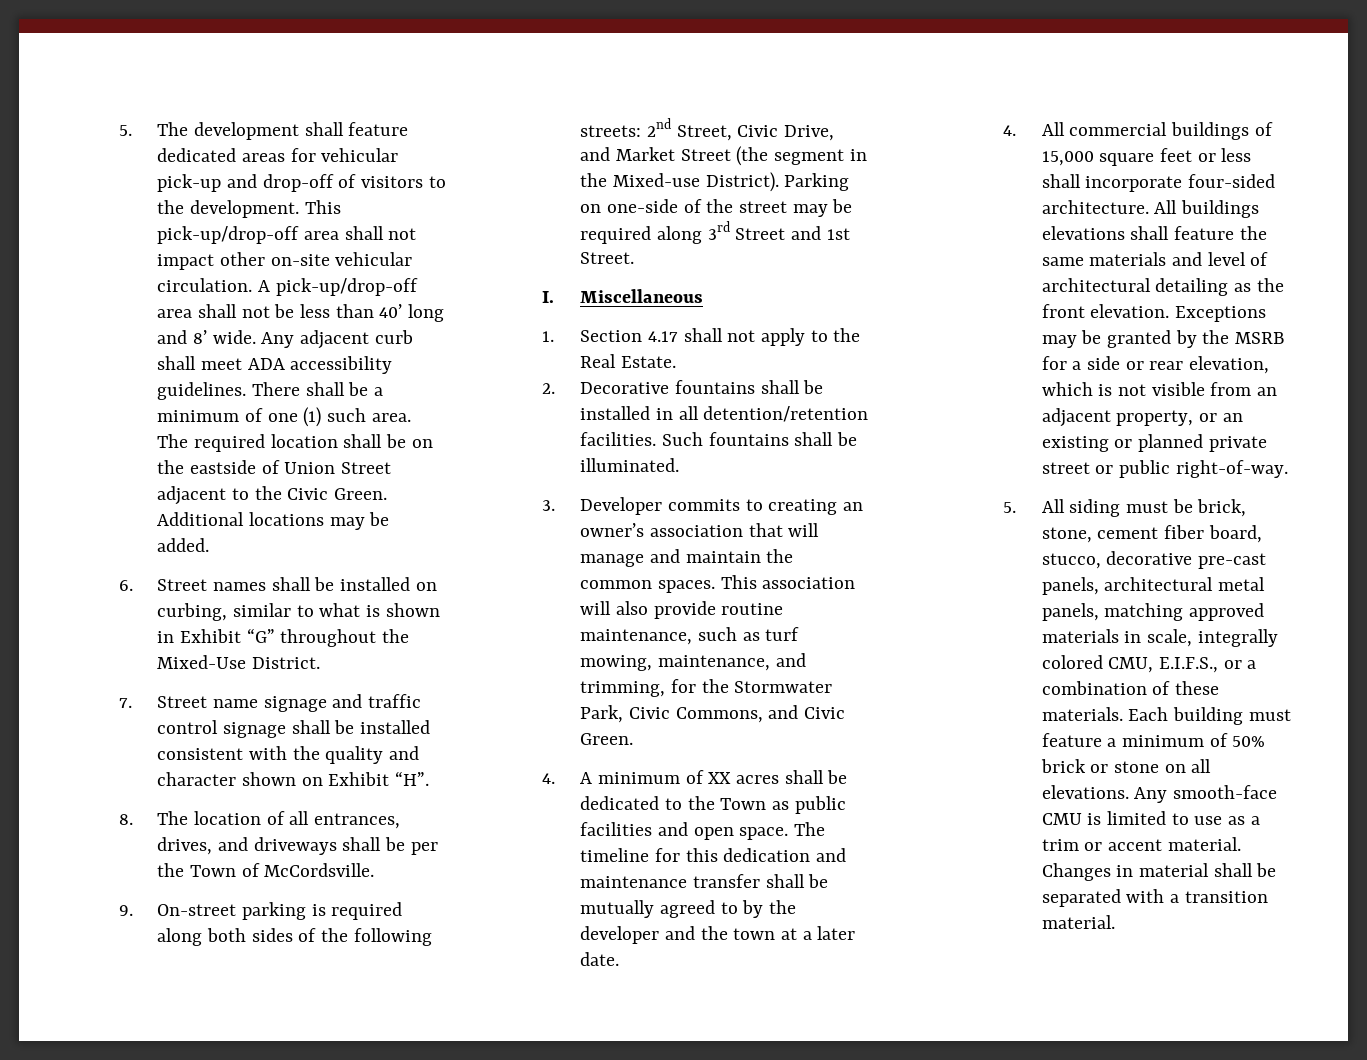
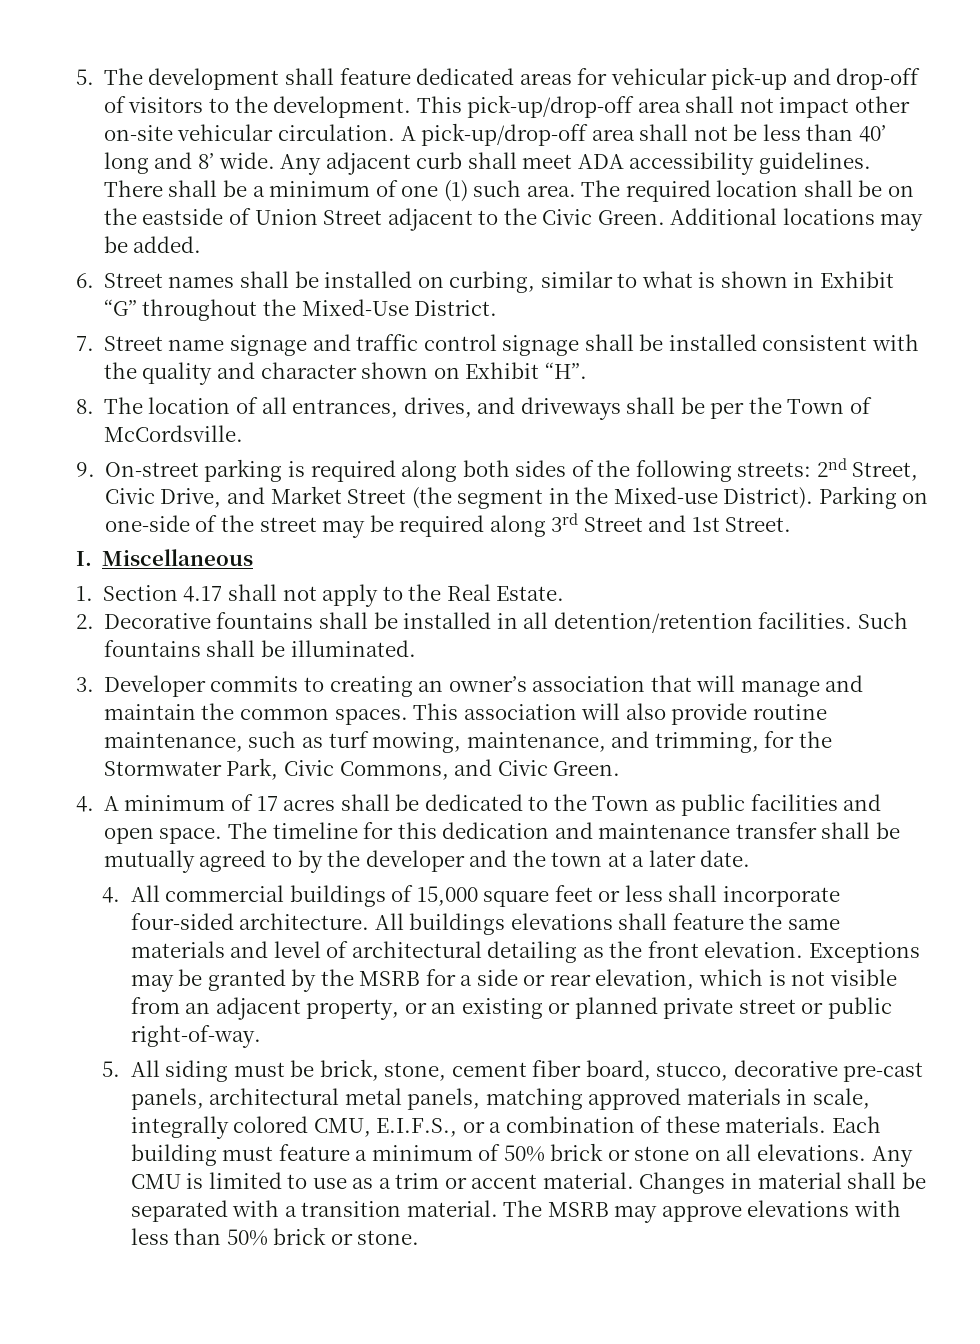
- 4. A minimum of XX acres shall be dedicated to the Town as public facilities and open space.
+ 4. A minimum of 17 acres shall be dedicated to the Town as public facilities and open space.
- Any smooth-face CMU is limited to use as a trim or accent material.
+ Any CMU is limited to use as a trim or accent material.
+ The MSRB may approve elevations with less than 50% brick or stone.

